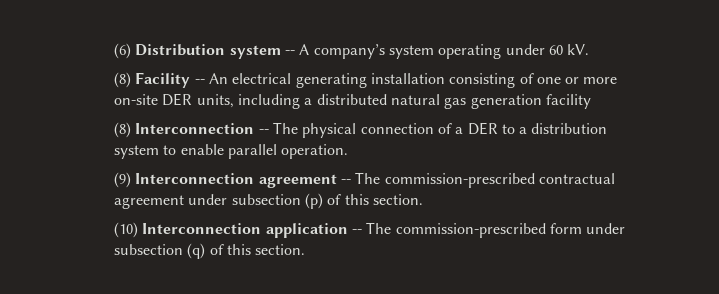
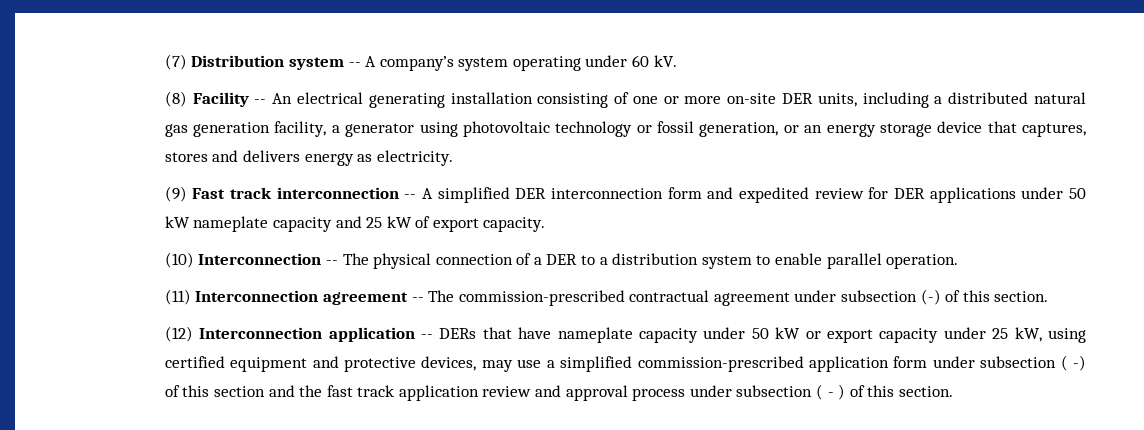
- (6) Distribution system -- A company’s system operating under 60 kV.
+ (7) Distribution system -- A company’s system operating under 60 kV.
- (8) Facility -- An electrical generating installation consisting of one or more on-site DER units, including a distributed natural gas generation facility
- (8) Interconnection -- The physical connection of a DER to a distribution system to enable parallel operation.
+ (8) Facility -- An electrical generating installation consisting of one or more on-site DER units, including a distributed natural gas generation facility, a generator using photovoltaic technology or fossil generation, or an energy storage device that captures, stores and delivers energy as electricity.
+ (9) Fast track interconnection -- A simplified DER interconnection form and expedited review for DER applications under 50 kW nameplate capacity and 25 kW of export capacity.
+ (10) Interconnection -- The physical connection of a DER to a distribution system to enable parallel operation.
- (9) Interconnection agreement -- The commission-prescribed contractual agreement under subsection (p) of this section.
+ (11) Interconnection agreement -- The commission-prescribed contractual agreement under subsection (-) of this section.
- (10) Interconnection application -- The commission-prescribed form under subsection (q) of this section.
+ (12) Interconnection application -- DERs that have nameplate capacity under 50 kW or export capacity under 25 kW, using certified equipment and protective devices, may use a simplified commission-prescribed application form under subsection ( -) of this section and the fast track application review and approval process under subsection ( - ) of this section.

